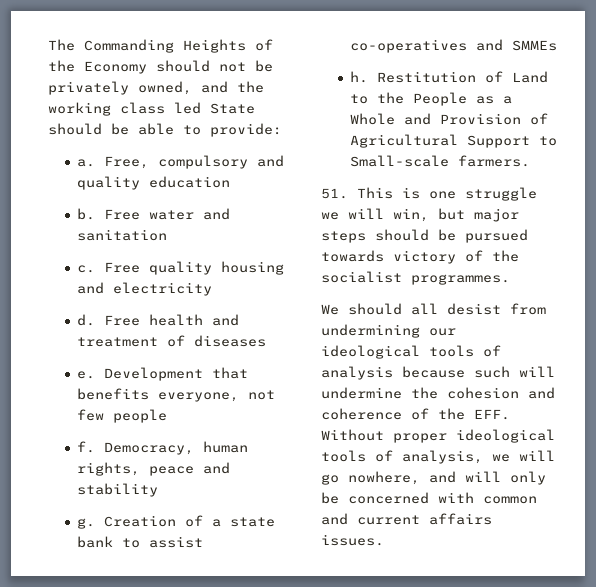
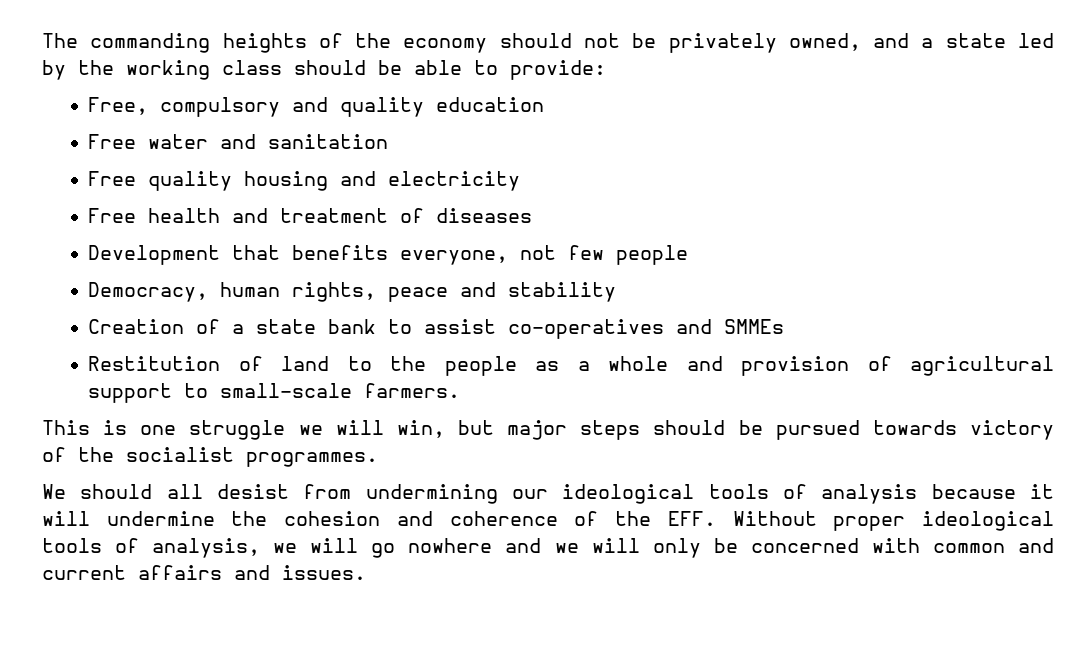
- The Commanding Heights of the Economy should not be privately owned, and the working class led State should be able to provide:
+ The commanding heights of the economy should not be privately owned, and a state led by the working class should be able to provide:
- a.
- b.
- c.
- d.
- e.
- f.
- g.
- h. Restitution of Land to the People as a Whole and Provision of Agricultural Support to Small-scale farmers.
+ Restitution of land to the people as a whole and provision of agricultural support to small-scale farmers.
- 51. This is one struggle we will win, but major steps should be pursued towards victory of the socialist programmes.
+ This is one struggle we will win, but major steps should be pursued towards victory of the socialist programmes.
- We should all desist from undermining our ideological tools of analysis because such will undermine the cohesion and coherence of the EFF. Without proper ideological tools of analysis, we will go nowhere, and will only be concerned with common and current affairs issues.
+ We should all desist from undermining our ideological tools of analysis because it will undermine the cohesion and coherence of the EFF. Without proper ideological tools of analysis, we will go nowhere and we will only be concerned with common and current affairs and issues.

